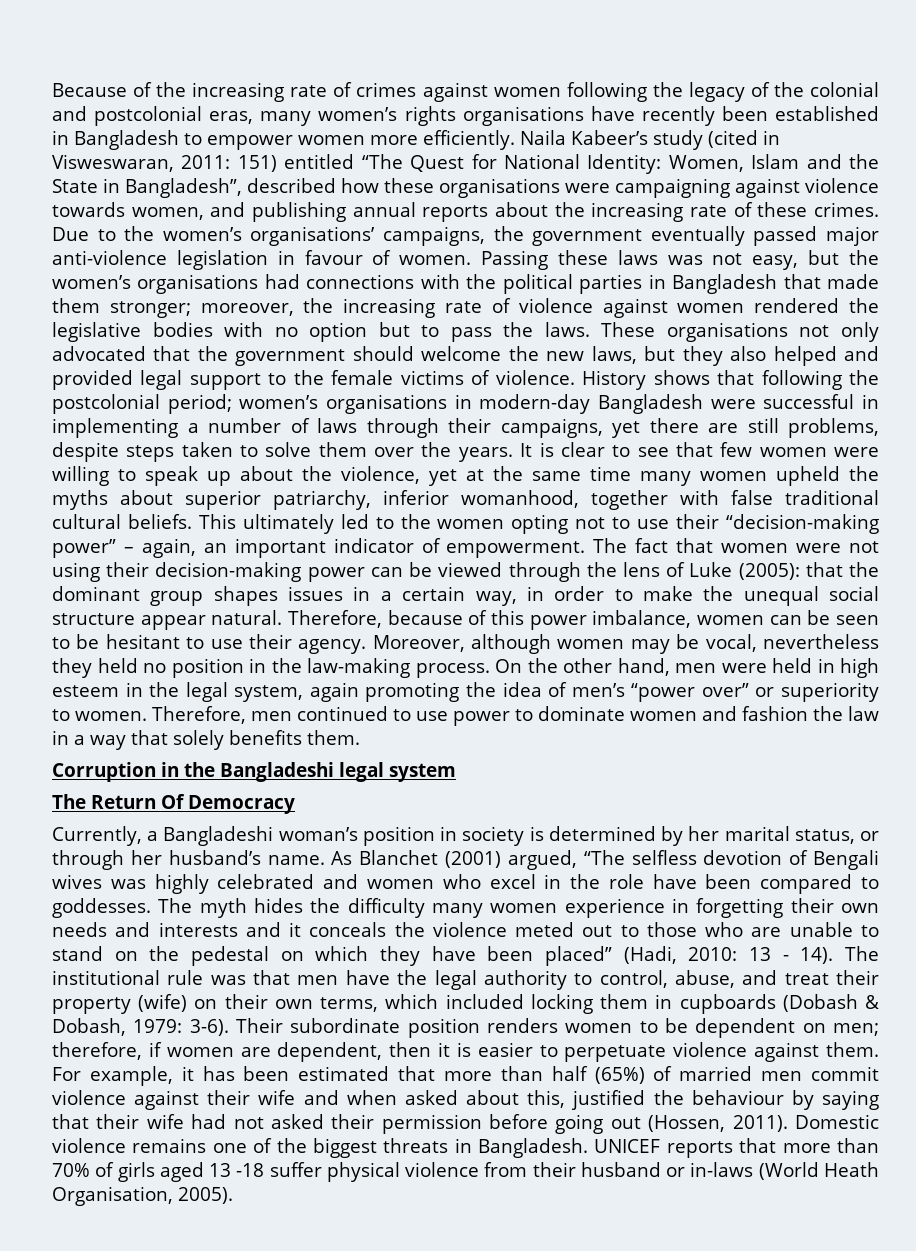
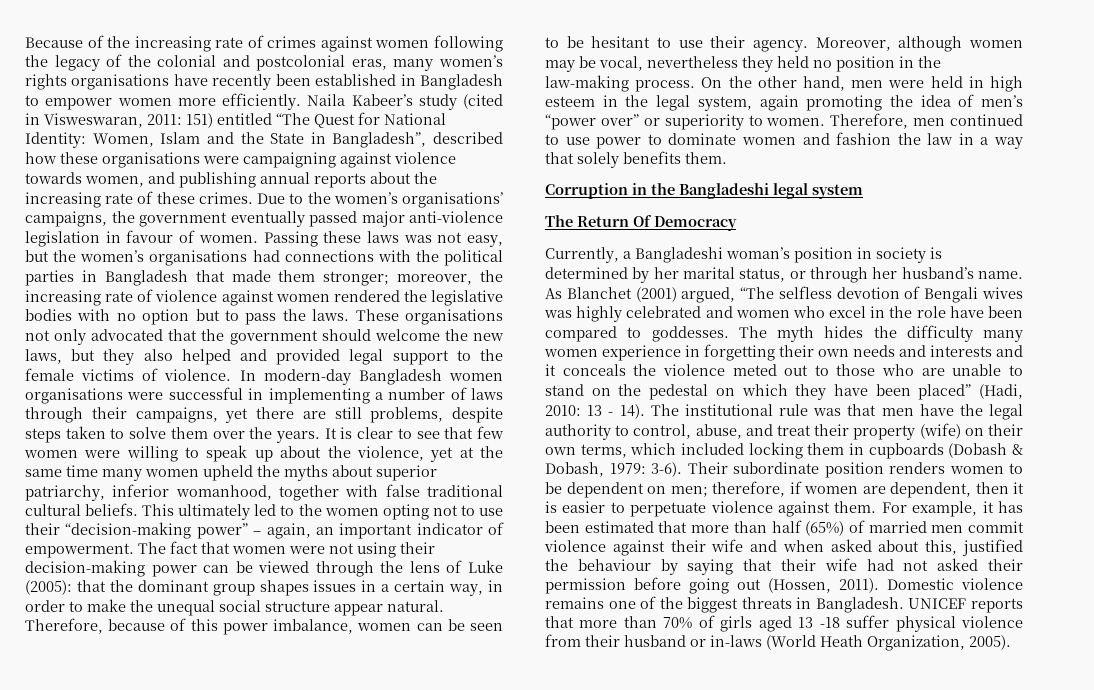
- History shows that following the postcolonial period; women’s organisations in modern-day Bangladesh were successful in implementing a number of laws through their campaigns, yet there are still problems, despite steps taken to solve them over the years.
+ In modern-day Bangladesh women organisations were successful in implementing a number of laws through their campaigns, yet there are still problems, despite steps taken to solve them over the years.
- UNICEF reports that more than 70% of girls aged 13 -18 suffer physical violence from their husband or in-laws (World Heath Organisation, 2005).
+ UNICEF reports that more than 70% of girls aged 13 -18 suffer physical violence from their husband or in-laws (World Heath Organization, 2005).

